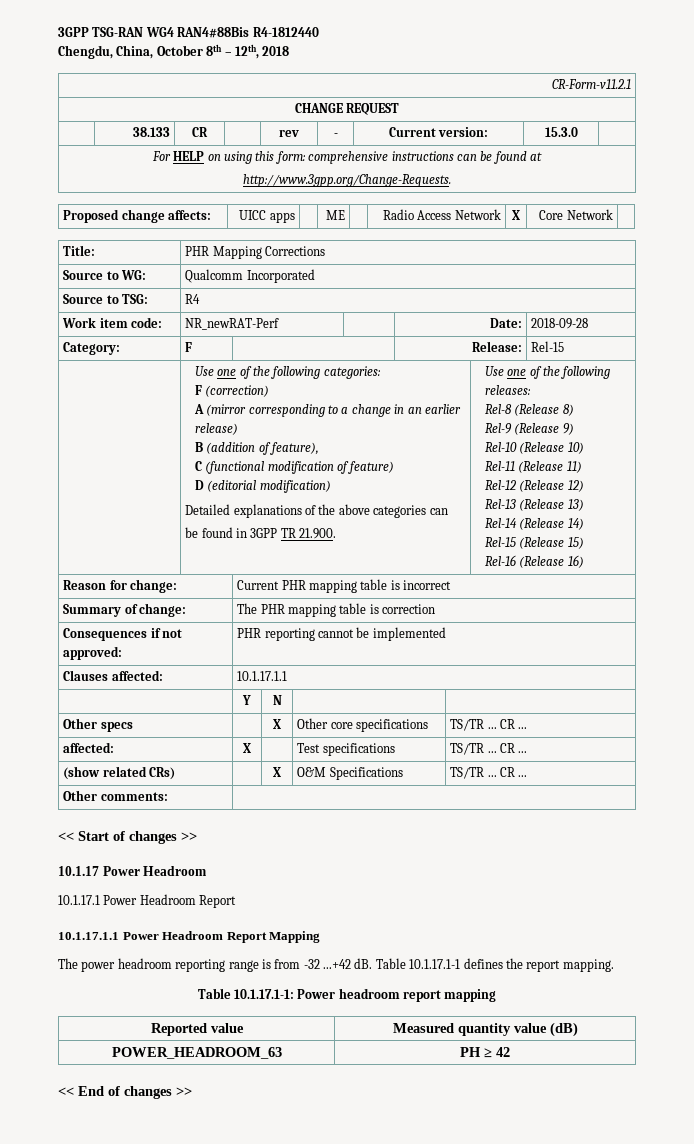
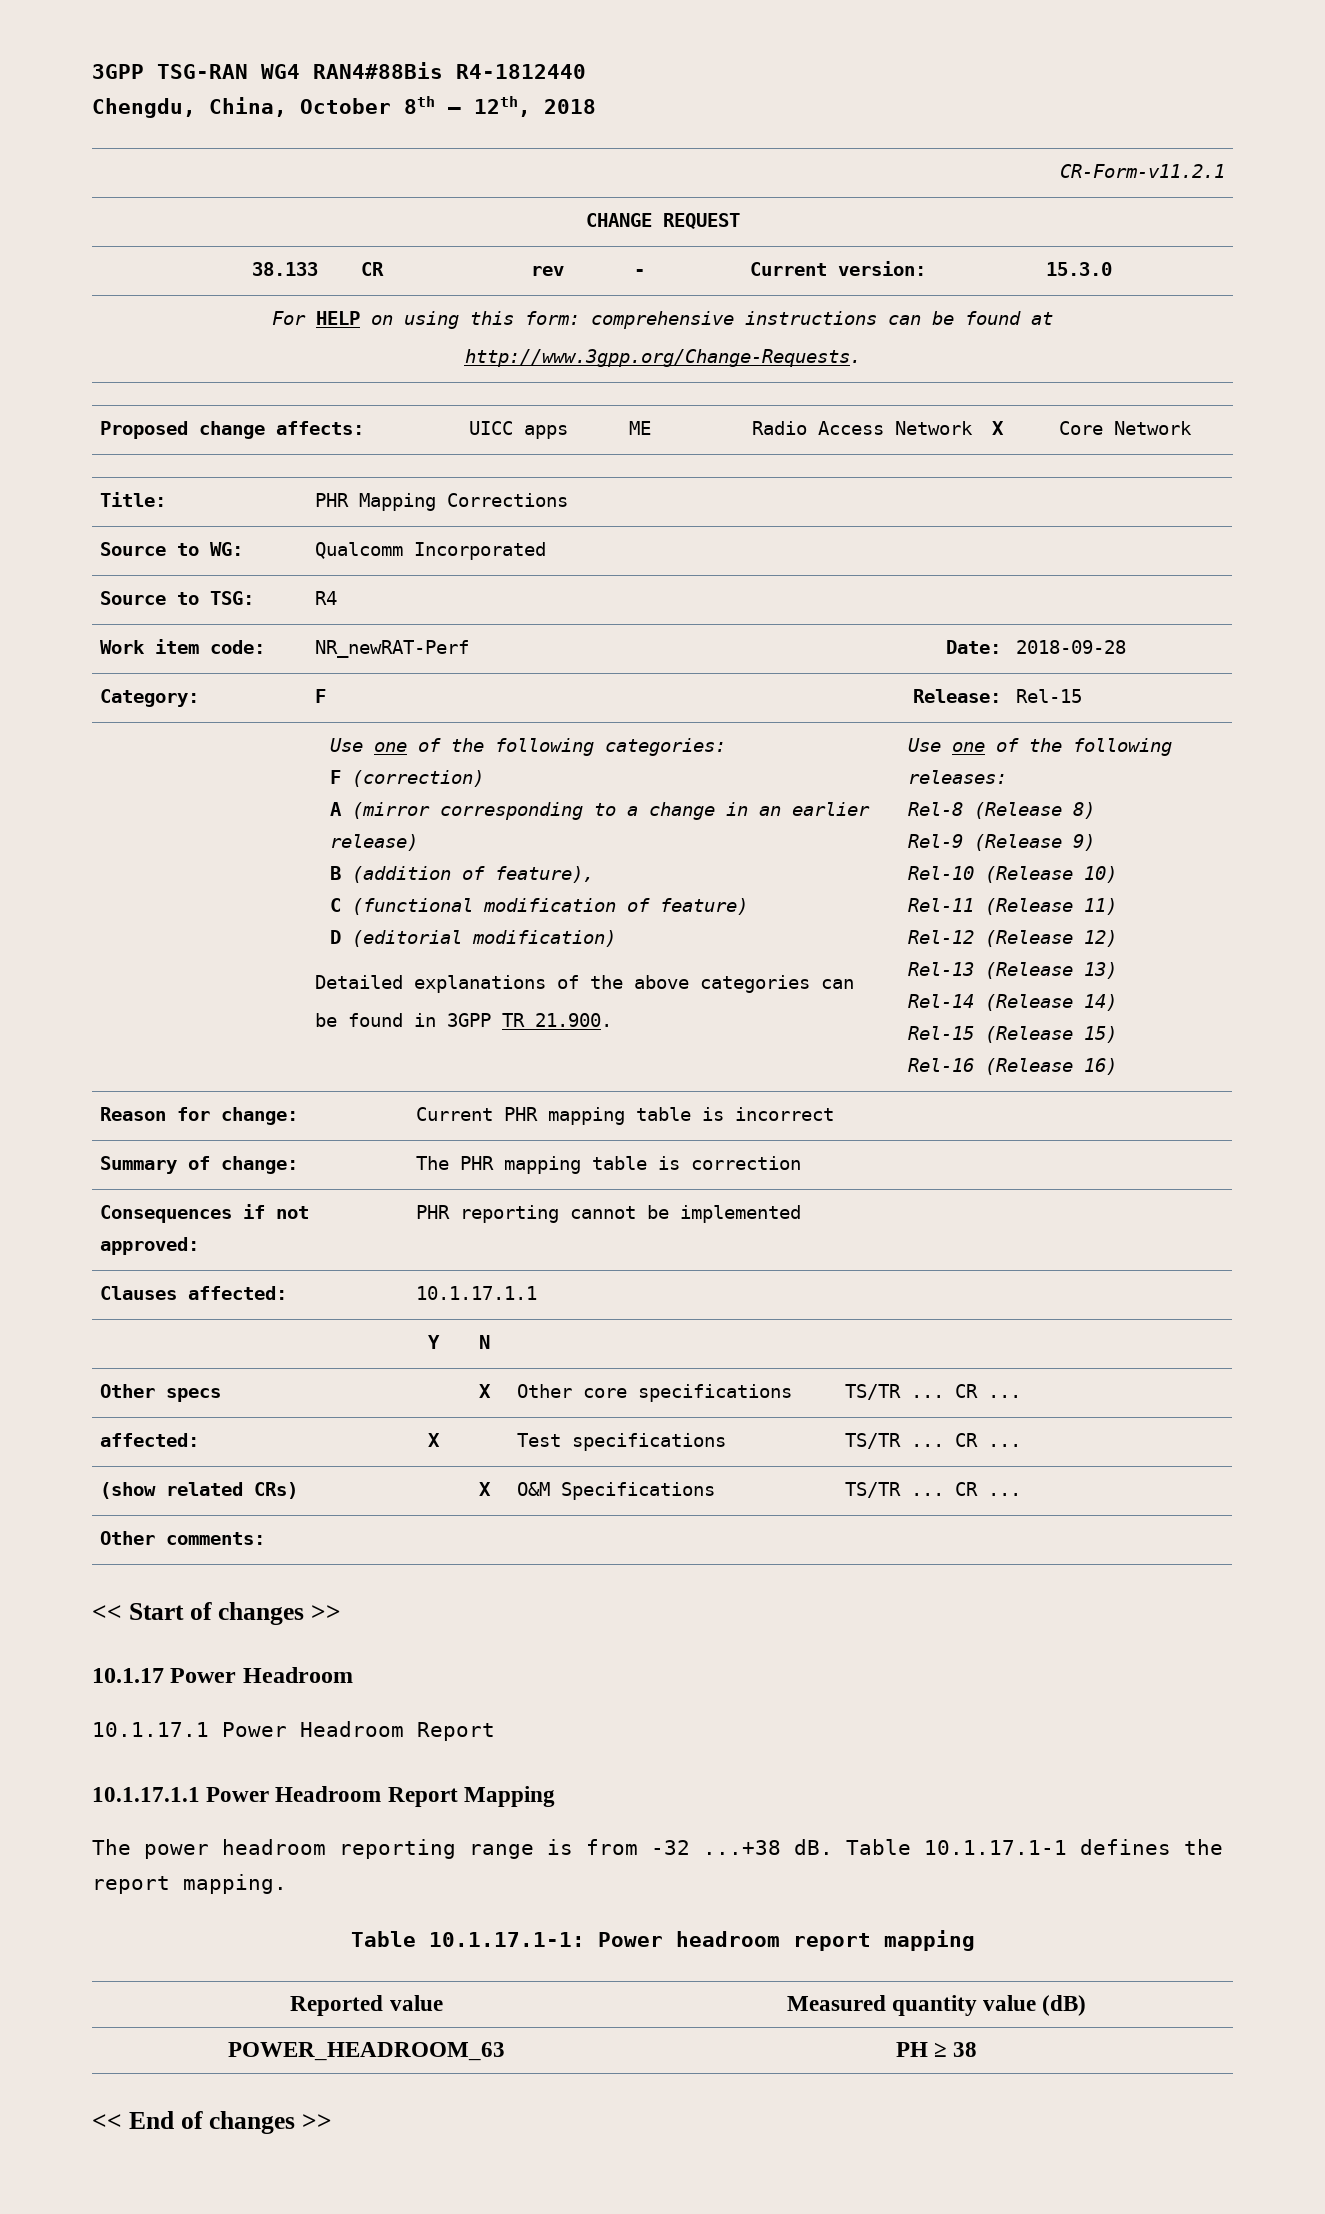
- The power headroom reporting range is from -32 ...+42 dB.
+ The power headroom reporting range is from -32 ...+38 dB.
- POWER_HEADROOM_63 | PH ≥ 42
+ POWER_HEADROOM_63 | PH ≥ 38

